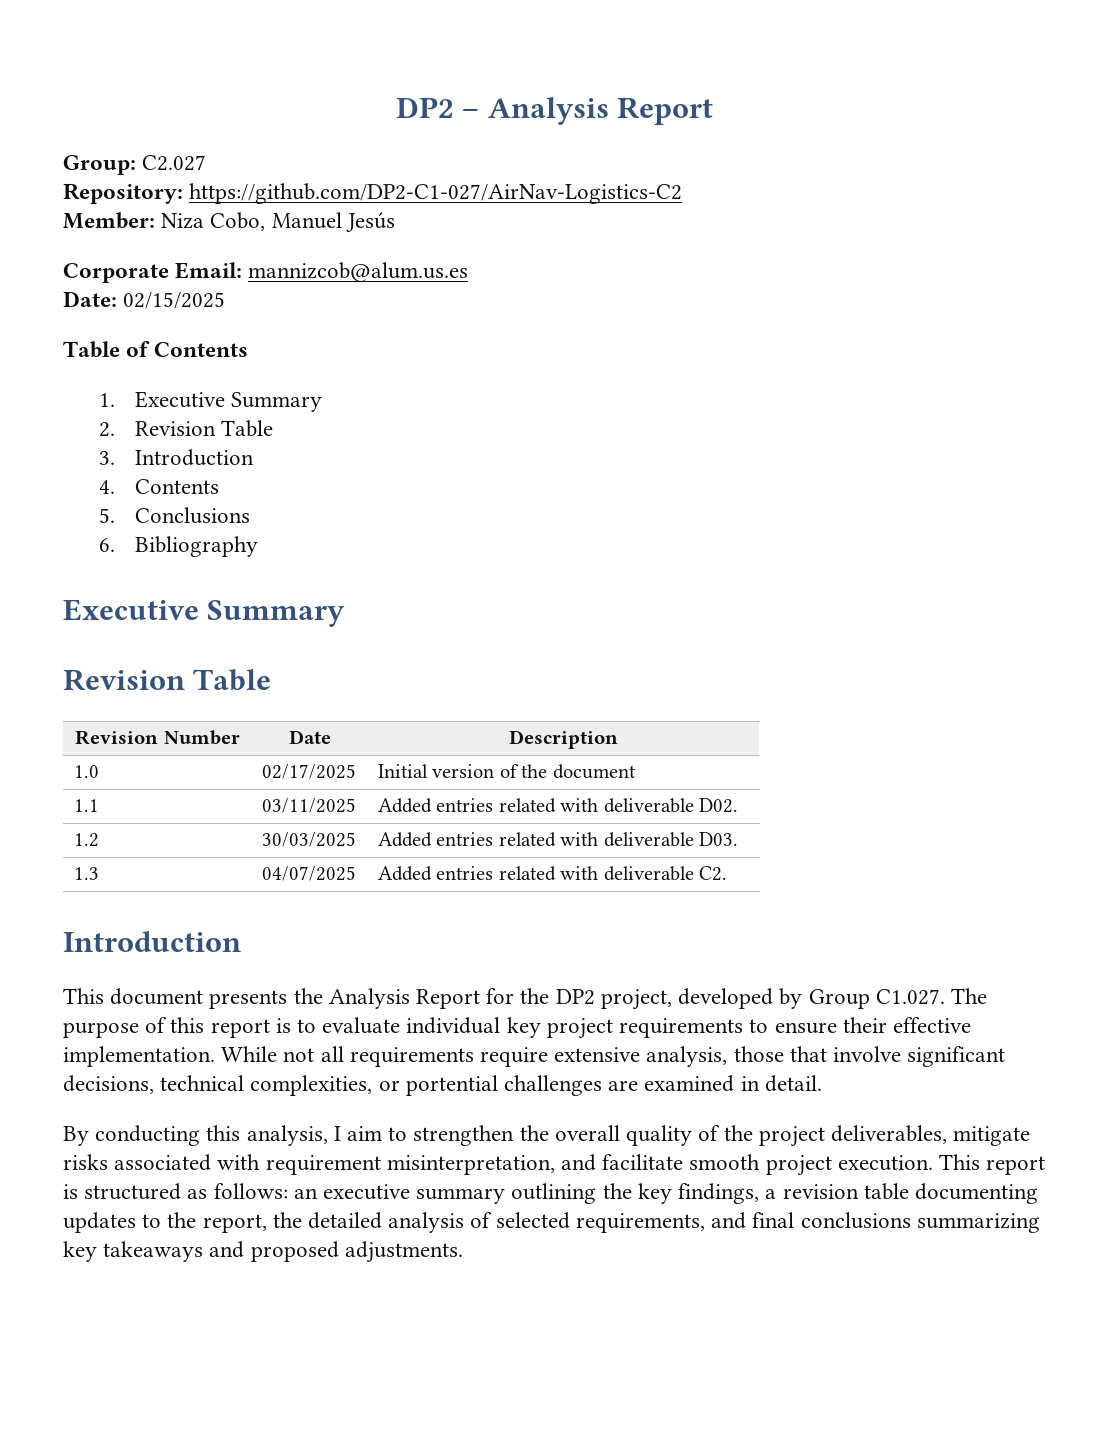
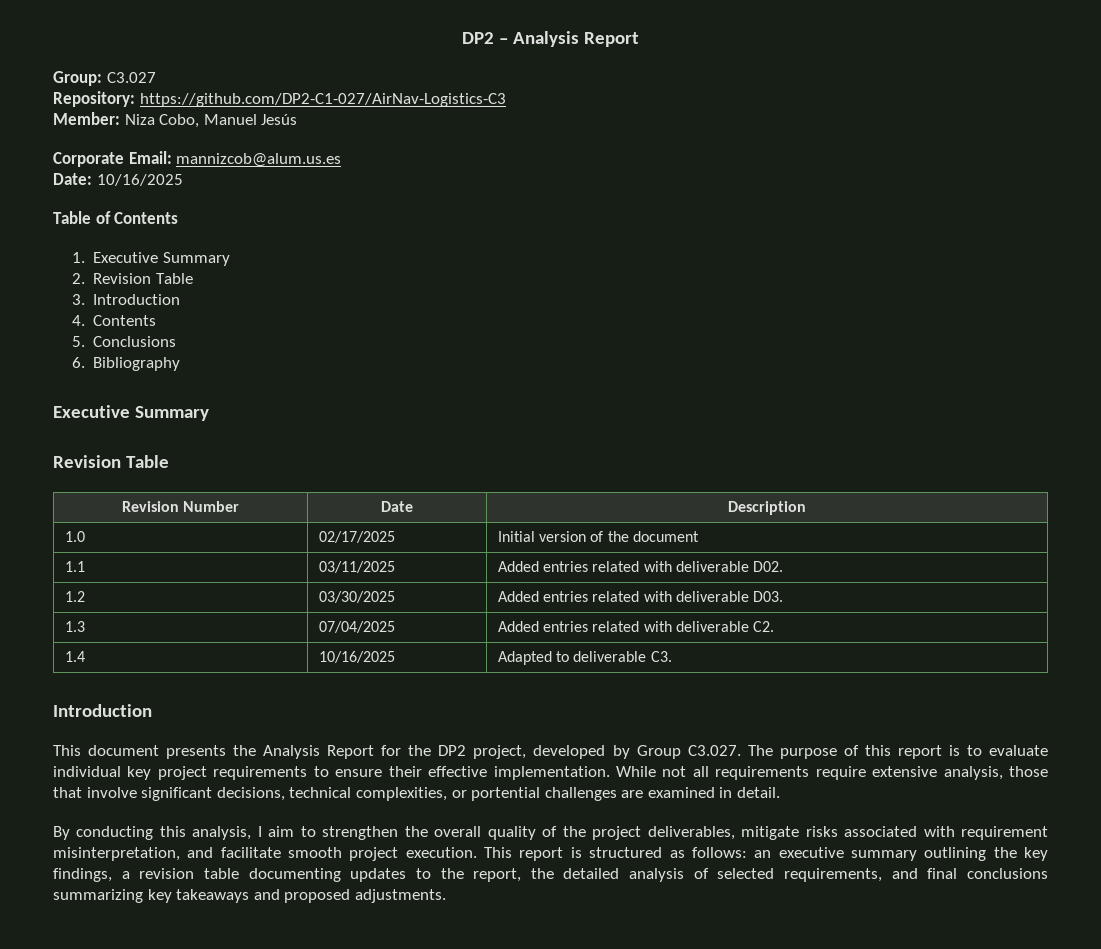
- Group: C2.027
+ Group: C3.027
- Repository: https://github.com/DP2-C1-027/AirNav-Logistics-C2
+ Repository: https://github.com/DP2-C1-027/AirNav-Logistics-C3
- Date: 02/15/2025
+ Date: 10/16/2025
- 1.2 | 30/03/2025 | Added entries related with deliverable D03.
+ 1.2 | 03/30/2025 | Added entries related with deliverable D03.
- 1.3 | 04/07/2025 | Added entries related with deliverable C2.
+ 1.3 | 07/04/2025 | Added entries related with deliverable C2.
+ 1.4 | 10/16/2025 | Adapted to deliverable C3.
- This document presents the Analysis Report for the DP2 project, developed by Group C1.027. The purpose of this report is to evaluate individual key project requirements to ensure their effective implementation.
+ This document presents the Analysis Report for the DP2 project, developed by Group C3.027. The purpose of this report is to evaluate individual key project requirements to ensure their effective implementation.

